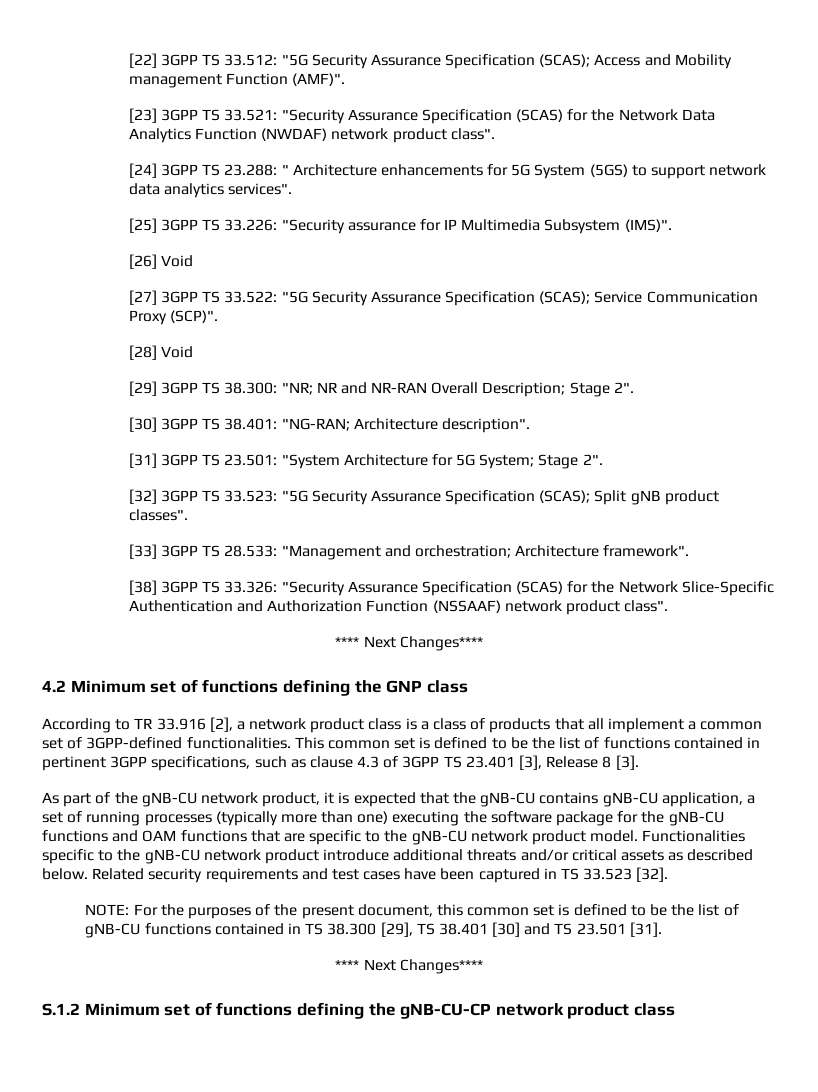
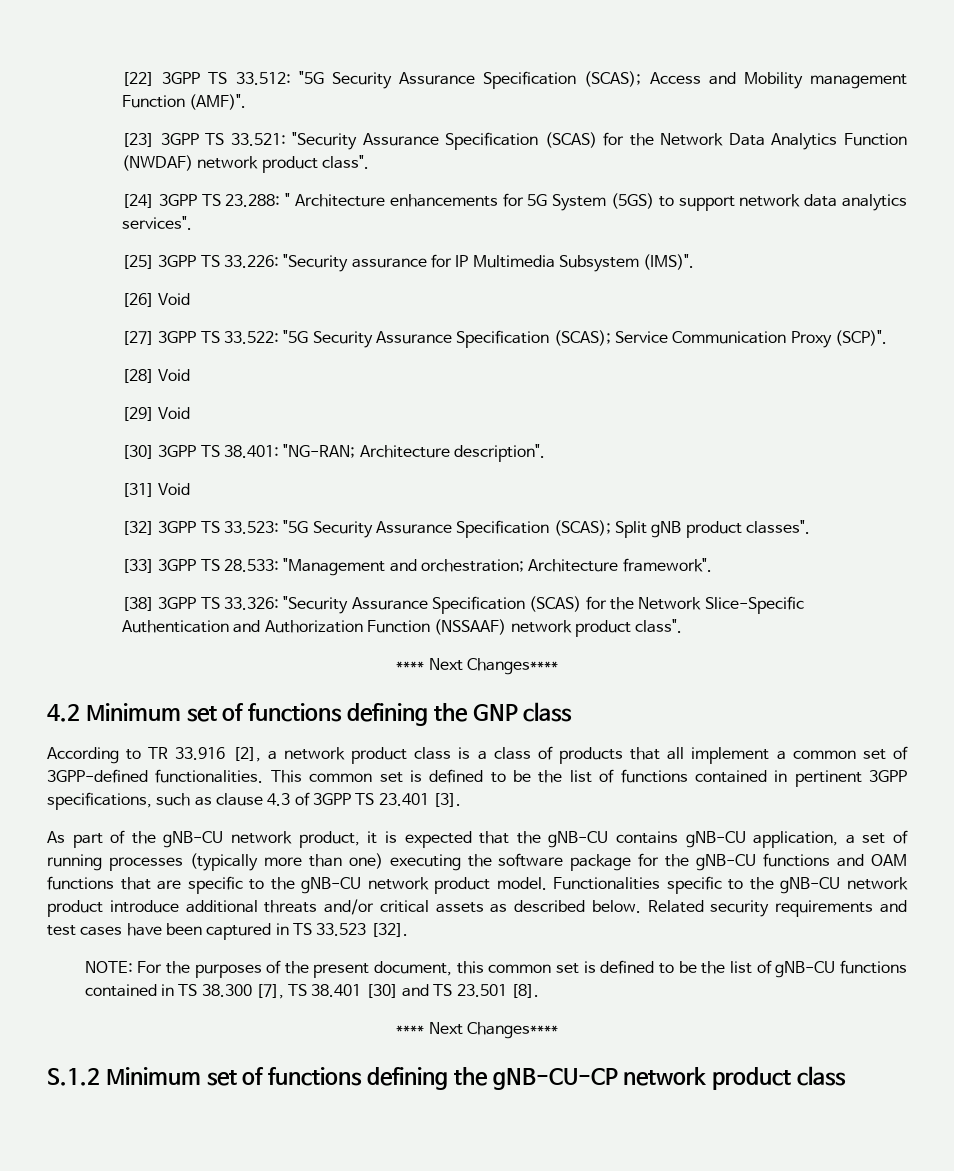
- [29] 3GPP TS 38.300: "NR; NR and NR-RAN Overall Description; Stage 2".
+ [29] Void
- [31] 3GPP TS 23.501: "System Architecture for 5G System; Stage 2".
+ [31] Void
- This common set is defined to be the list of functions contained in pertinent 3GPP specifications, such as clause 4.3 of 3GPP TS 23.401 [3], Release 8 [3].
+ This common set is defined to be the list of functions contained in pertinent 3GPP specifications, such as clause 4.3 of 3GPP TS 23.401 [3].
- NOTE: For the purposes of the present document, this common set is defined to be the list of gNB-CU functions contained in TS 38.300 [29], TS 38.401 [30] and TS 23.501 [31].
+ NOTE: For the purposes of the present document, this common set is defined to be the list of gNB-CU functions contained in TS 38.300 [7], TS 38.401 [30] and TS 23.501 [8].

